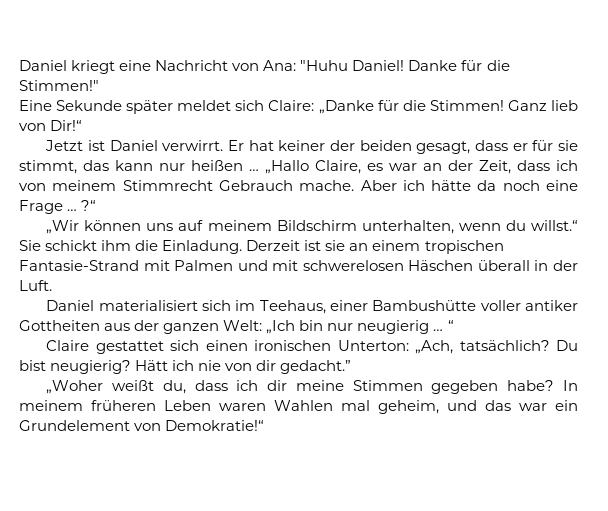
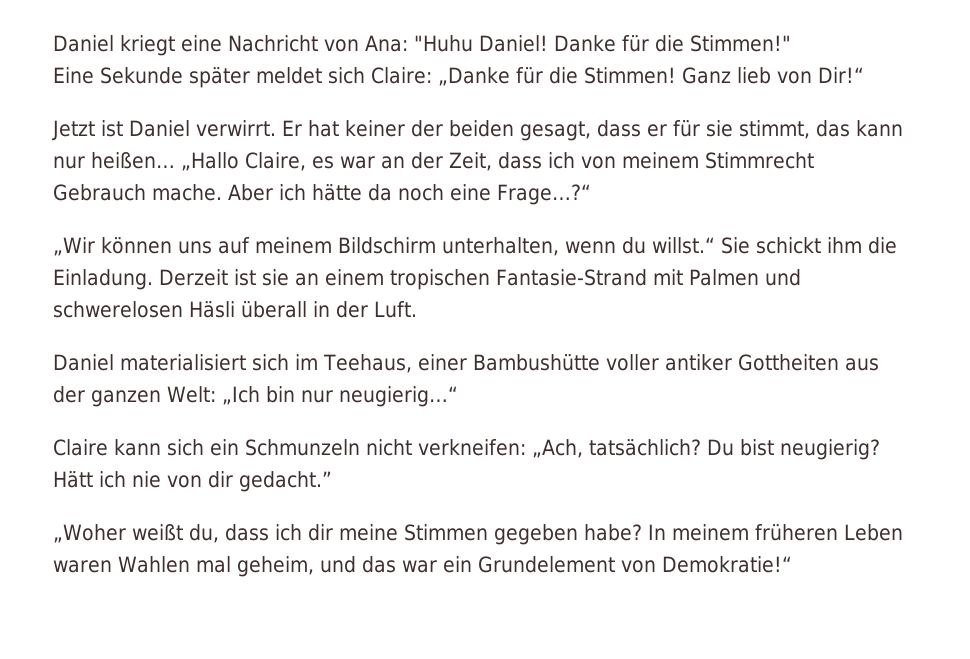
- Er hat keiner der beiden gesagt, dass er für sie stimmt, das kann nur heißen …
+ Er hat keiner der beiden gesagt, dass er für sie stimmt, das kann nur heißen…
- Aber ich hätte da noch eine Frage … ?“
+ Aber ich hätte da noch eine Frage…?“
- Derzeit ist sie an einem tropischen Fantasie-Strand mit Palmen und mit schwerelosen Häschen überall in der Luft.
+ Derzeit ist sie an einem tropischen Fantasie-Strand mit Palmen und schwerelosen Häsli überall in der Luft.
- Daniel materialisiert sich im Teehaus, einer Bambushütte voller antiker Gottheiten aus der ganzen Welt: „Ich bin nur neugierig … “
- Claire gestattet sich einen ironischen Unterton: „Ach, tatsächlich?
+ Daniel materialisiert sich im Teehaus, einer Bambushütte voller antiker Gottheiten aus der ganzen Welt: „Ich bin nur neugierig…“
+ Claire kann sich ein Schmunzeln nicht verkneifen: „Ach, tatsächlich?

